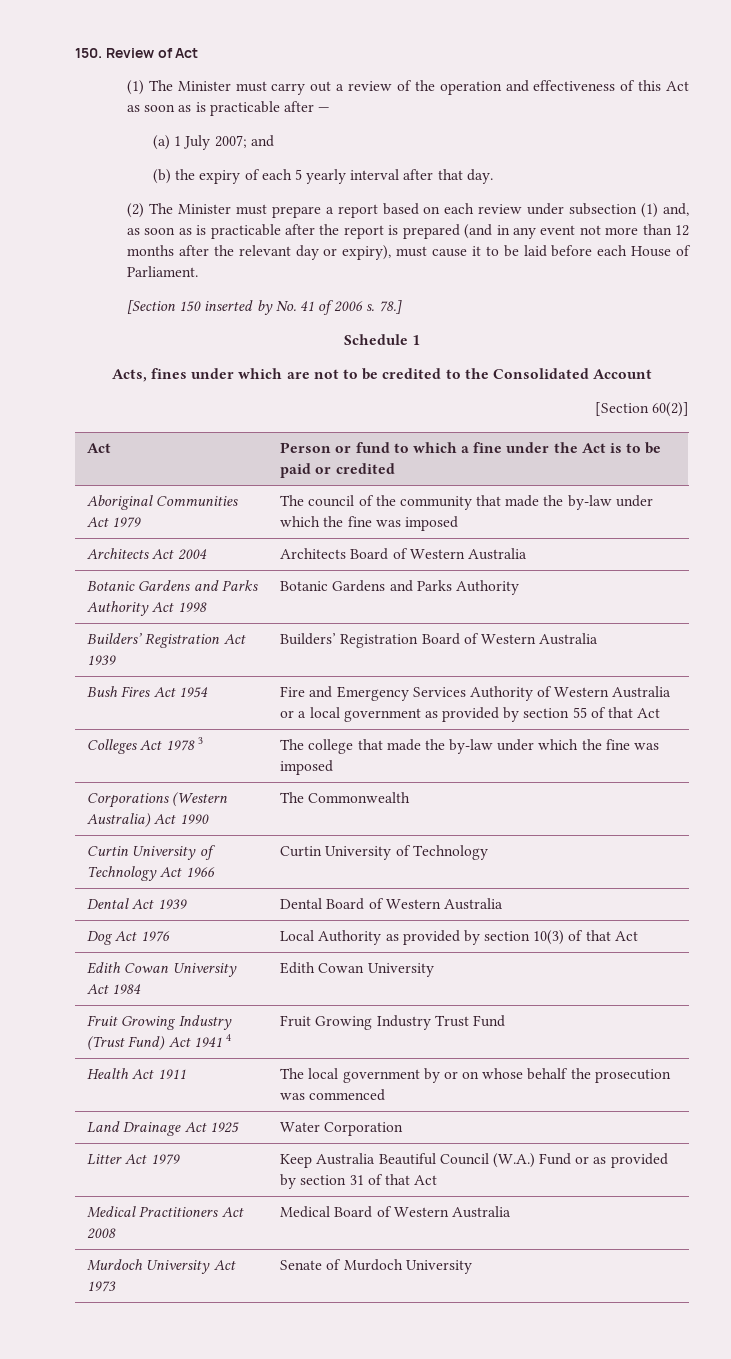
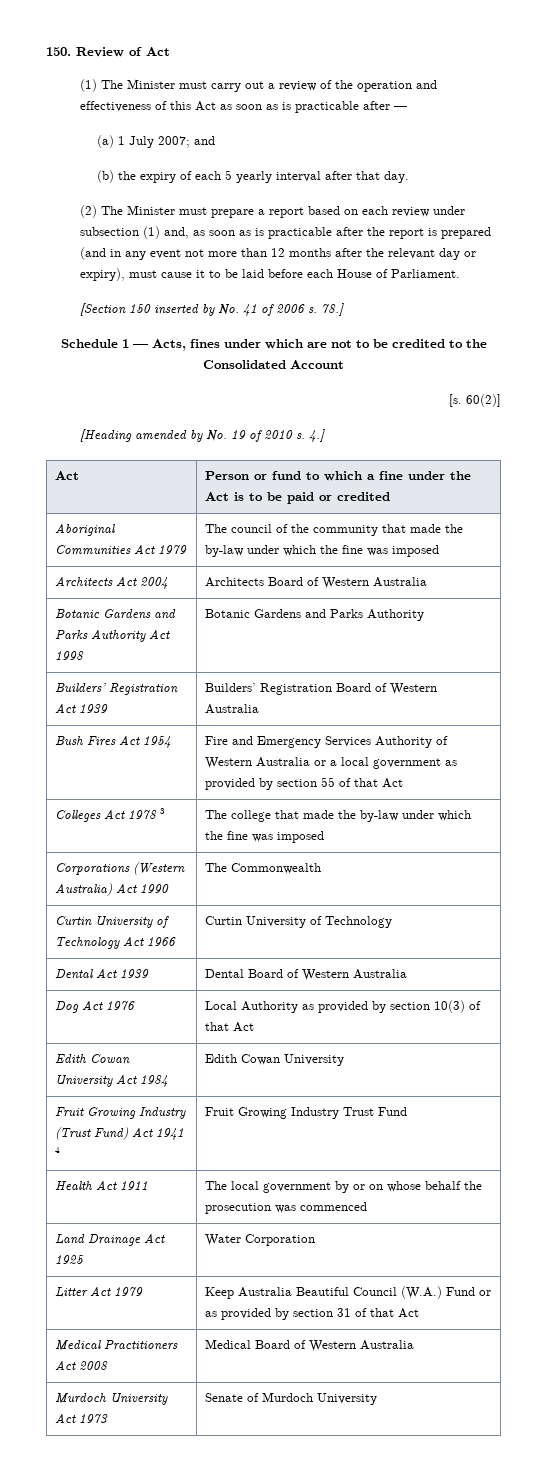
- Schedule 1
- Acts, fines under which are not to be credited to the Consolidated Account
+ Schedule 1 — Acts, fines under which are not to be credited to the Consolidated Account
- [Section 60(2)]
+ [s. 60(2)]
+ [Heading amended by No. 19 of 2010 s. 4.]

